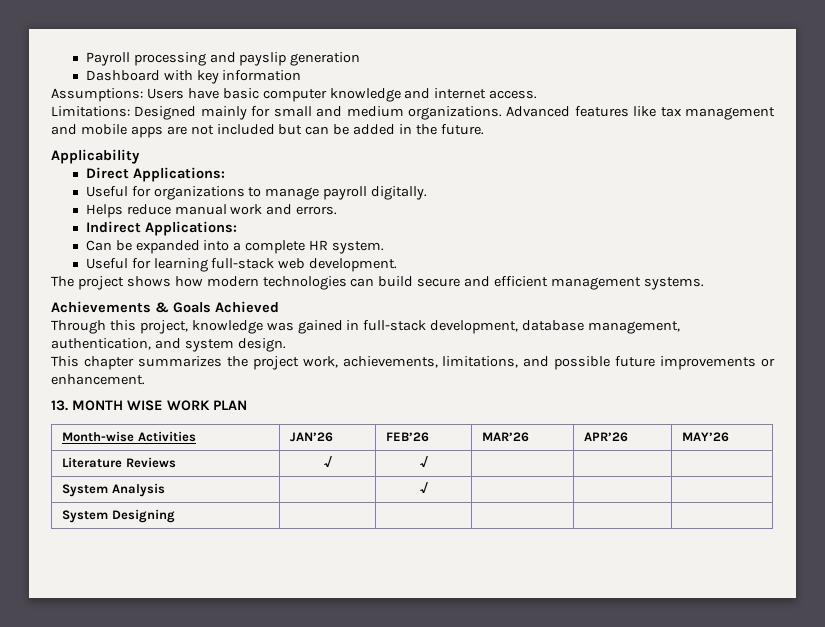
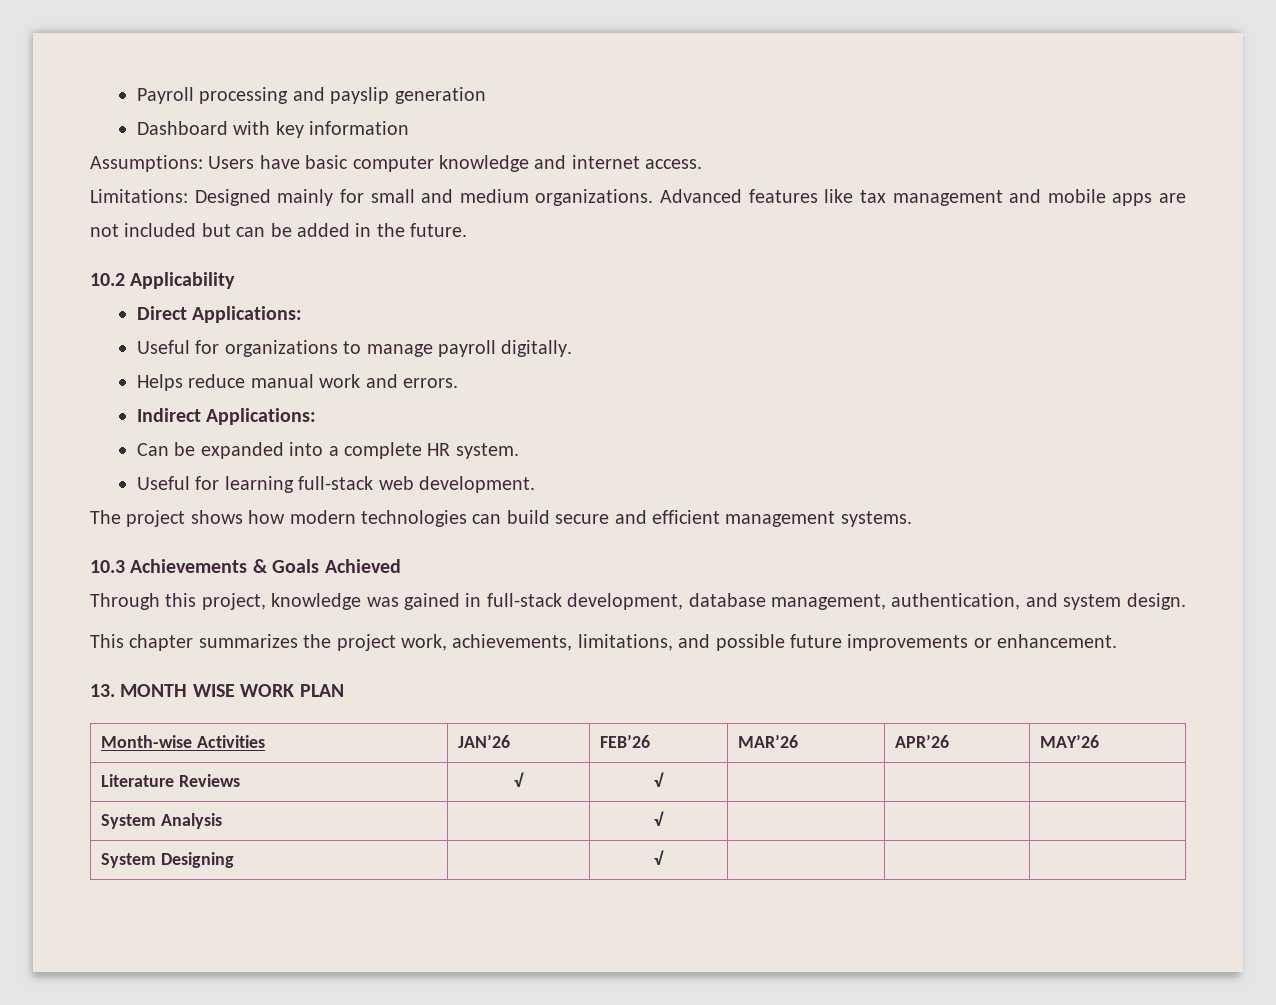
- Applicability
+ 10.2 Applicability
- Achievements & Goals Achieved
+ 10.3 Achievements & Goals Achieved
- System Designing | | | | |
+ System Designing | | √ | | |

